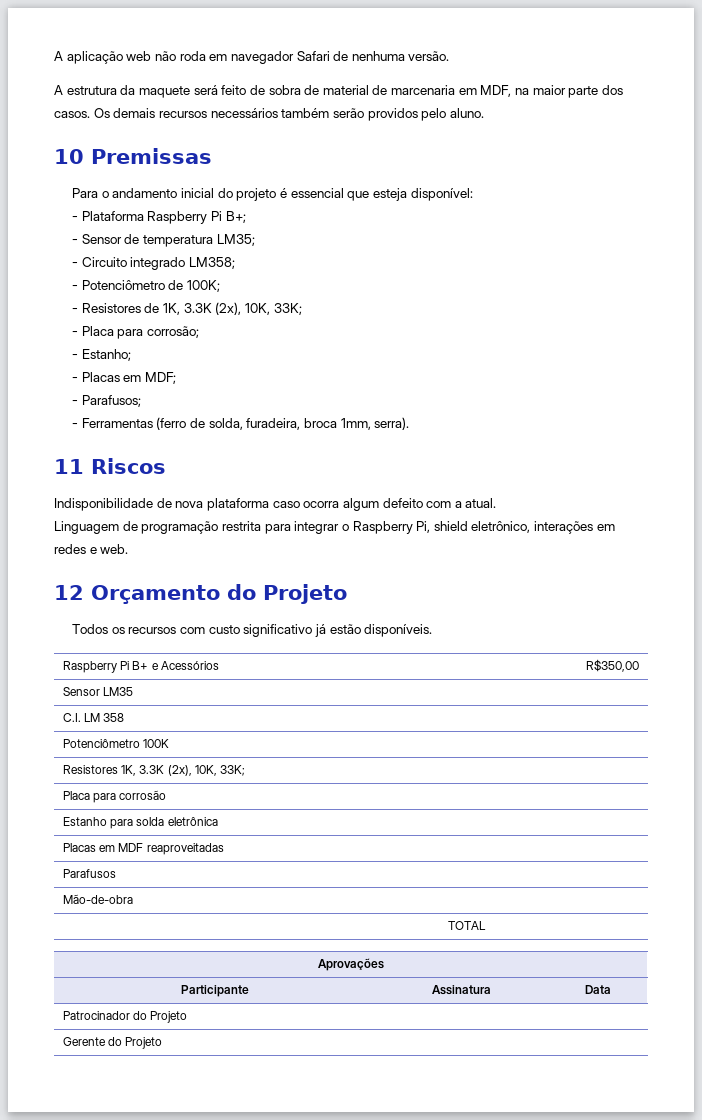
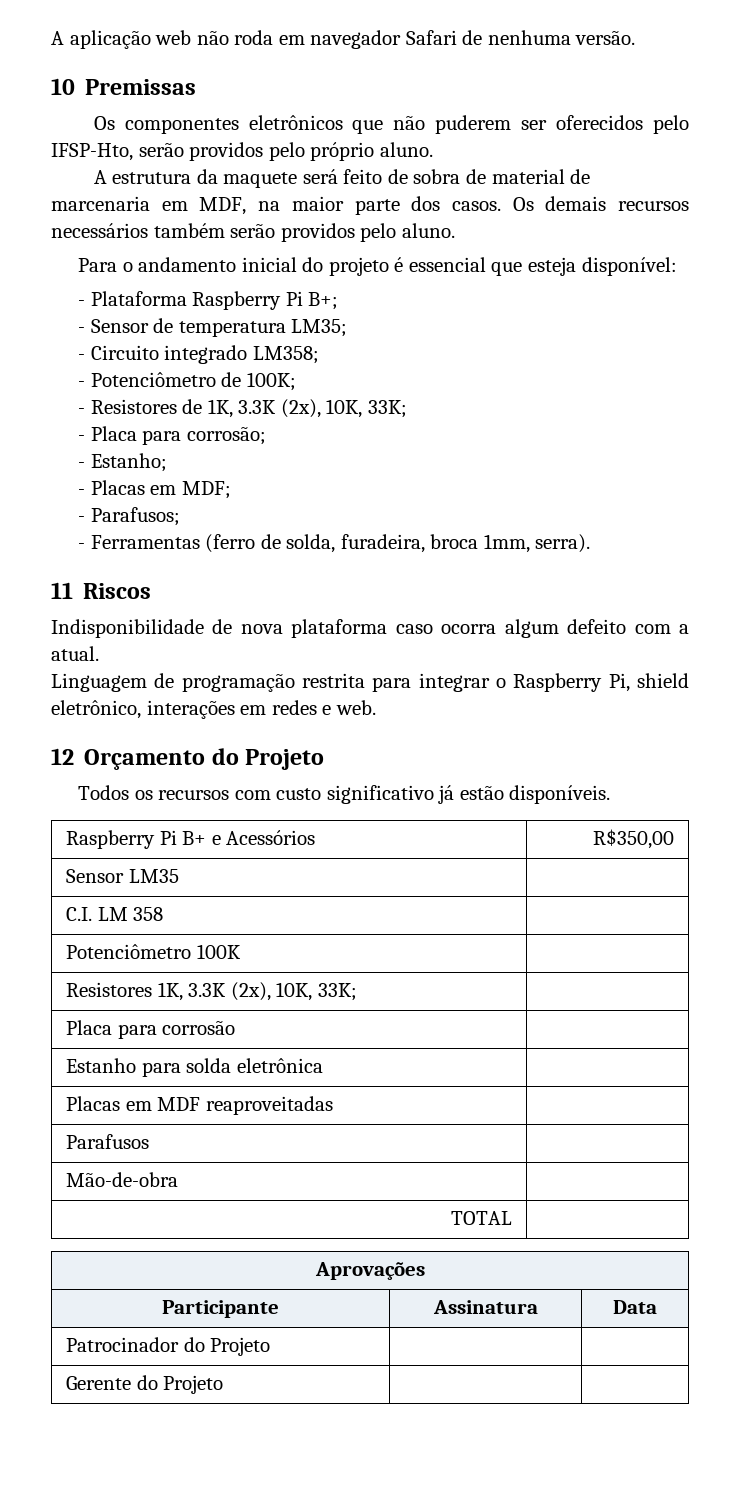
+ 10 Premissas
+ Os componentes eletrônicos que não puderem ser oferecidos pelo IFSP-Hto, serão providos pelo próprio aluno.
- 10 Premissas

